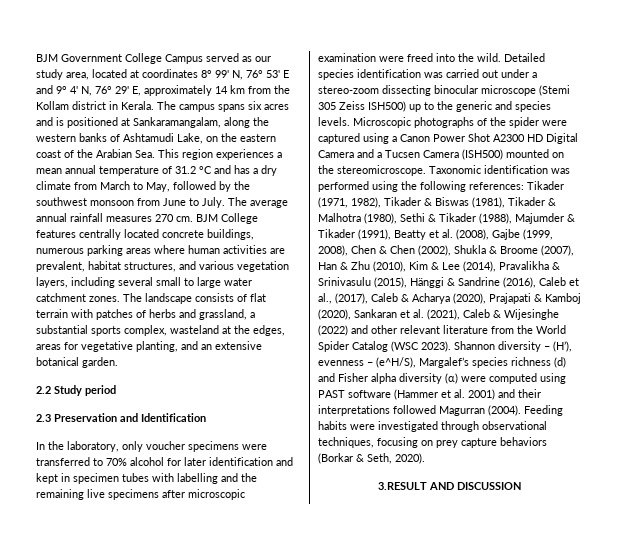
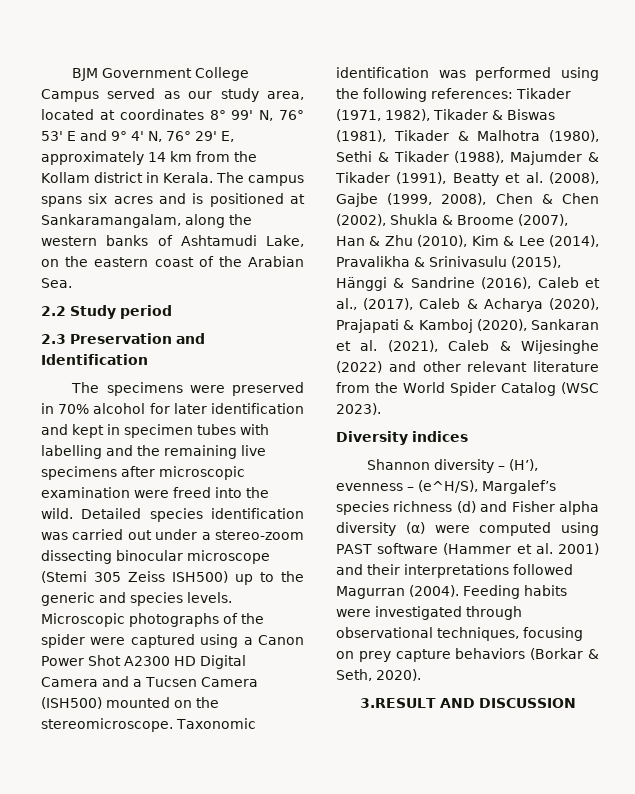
- The campus spans six acres and is positioned at Sankaramangalam, along the western banks of Ashtamudi Lake, on the eastern coast of the Arabian Sea. This region experiences a mean annual temperature of 31.2 °C and has a dry climate from March to May, followed by the southwest monsoon from June to July. The average annual rainfall measures 270 cm. BJM College features centrally located concrete buildings, numerous parking areas where human activities are prevalent, habitat structures, and various vegetation layers, including several small to large water catchment zones. The landscape consists of flat terrain with patches of herbs and grassland, a substantial sports complex, wasteland at the edges, areas for vegetative planting, and an extensive botanical garden.
+ The campus spans six acres and is positioned at Sankaramangalam, along the western banks of Ashtamudi Lake, on the eastern coast of the Arabian Sea.
- In the laboratory, only voucher specimens were transferred to 70% alcohol for later identification and kept in specimen tubes with labelling and the remaining live specimens after microscopic examination were freed into the wild.
+ The specimens were preserved in 70% alcohol for later identification and kept in specimen tubes with labelling and the remaining live specimens after microscopic examination were freed into the wild.
- Tikader (1971, 1982), Tikader & Biswas (1981), Tikader & Malhotra (1980), Sethi & Tikader (1988), Majumder & Tikader (1991), Beatty et al. (2008), Gajbe (1999, 2008), Chen & Chen (2002), Shukla & Broome (2007), Han & Zhu (2010), Kim & Lee (2014), Pravalikha & Srinivasulu (2015), Hänggi & Sandrine (2016), Caleb et al., (2017), Caleb & Acharya (2020), Prajapati & Kamboj (2020), Sankaran et al. (2021), Caleb & Wijesinghe (2022) and other relevant literature from the World Spider Catalog (WSC 2023). Shannon diversity – (H’), evenness – (e^H/S), Margalef’s species richness (d) and Fisher alpha diversity (α) were computed using PAST software (Hammer et al. 2001) and their interpretations followed Magurran (2004).
+ Tikader (1971, 1982), Tikader & Biswas (1981), Tikader & Malhotra (1980), Sethi & Tikader (1988), Majumder & Tikader (1991), Beatty et al. (2008), Gajbe (1999, 2008), Chen & Chen (2002), Shukla & Broome (2007), Han & Zhu (2010), Kim & Lee (2014), Pravalikha & Srinivasulu (2015), Hänggi & Sandrine (2016), Caleb et al., (2017), Caleb & Acharya (2020), Prajapati & Kamboj (2020), Sankaran et al. (2021), Caleb & Wijesinghe (2022) and other relevant literature from the World Spider Catalog (WSC 2023).
+ Diversity indices
+ Shannon diversity – (H’), evenness – (e^H/S), Margalef’s species richness (d) and Fisher alpha diversity (α) were computed using PAST software (Hammer et al. 2001) and their interpretations followed Magurran (2004).

